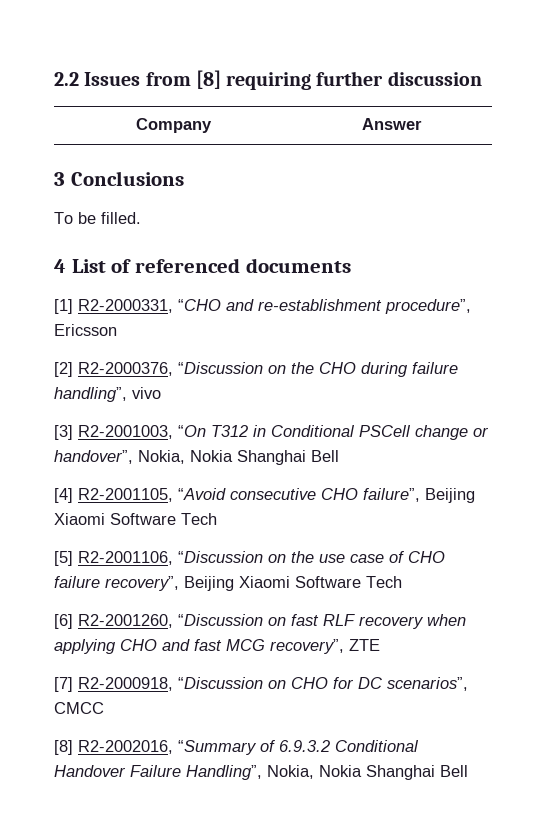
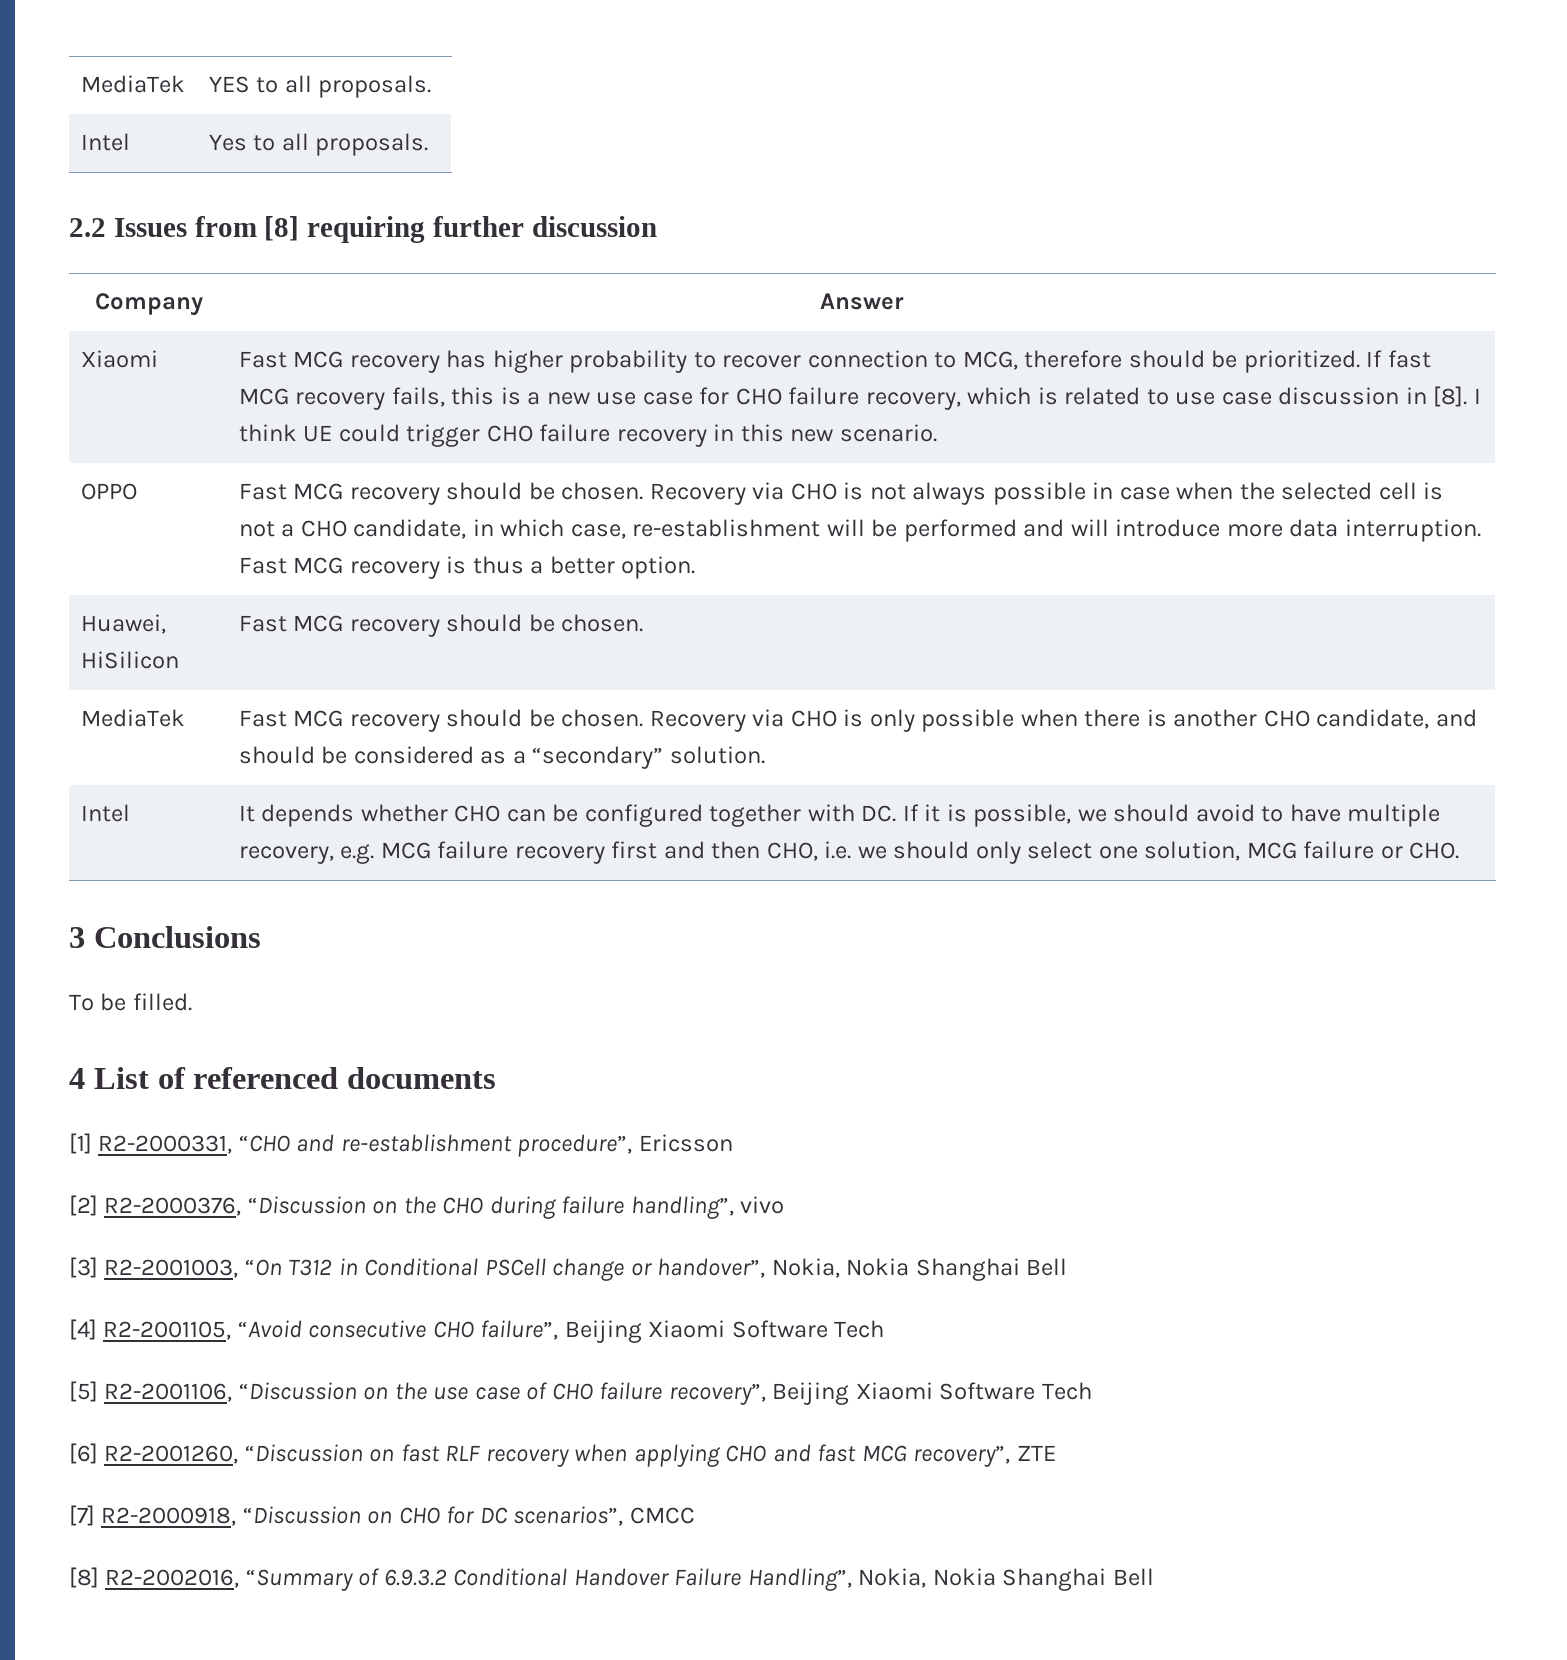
+ MediaTek | YES to all proposals.
+ Intel | Yes to all proposals.
+ Xiaomi | Fast MCG recovery has higher probability to recover connection to MCG, therefore should be prioritized. If fast MCG recovery fails, this is a new use case for CHO failure recovery, which is related to use case discussion in [8]. I think UE could trigger CHO failure recovery in this new scenario.
+ OPPO | Fast MCG recovery should be chosen. Recovery via CHO is not always possible in case when the selected cell is not a CHO candidate, in which case, re-establishment will be performed and will introduce more data interruption. Fast MCG recovery is thus a better option.
+ Huawei, HiSilicon | Fast MCG recovery should be chosen.
+ MediaTek | Fast MCG recovery should be chosen. Recovery via CHO is only possible when there is another CHO candidate, and should be considered as a “secondary” solution.
+ Intel | It depends whether CHO can be configured together with DC. If it is possible, we should avoid to have multiple recovery, e.g. MCG failure recovery first and then CHO, i.e. we should only select one solution, MCG failure or CHO.

